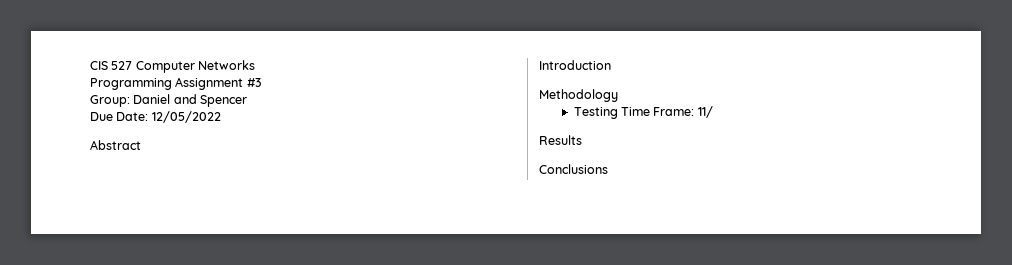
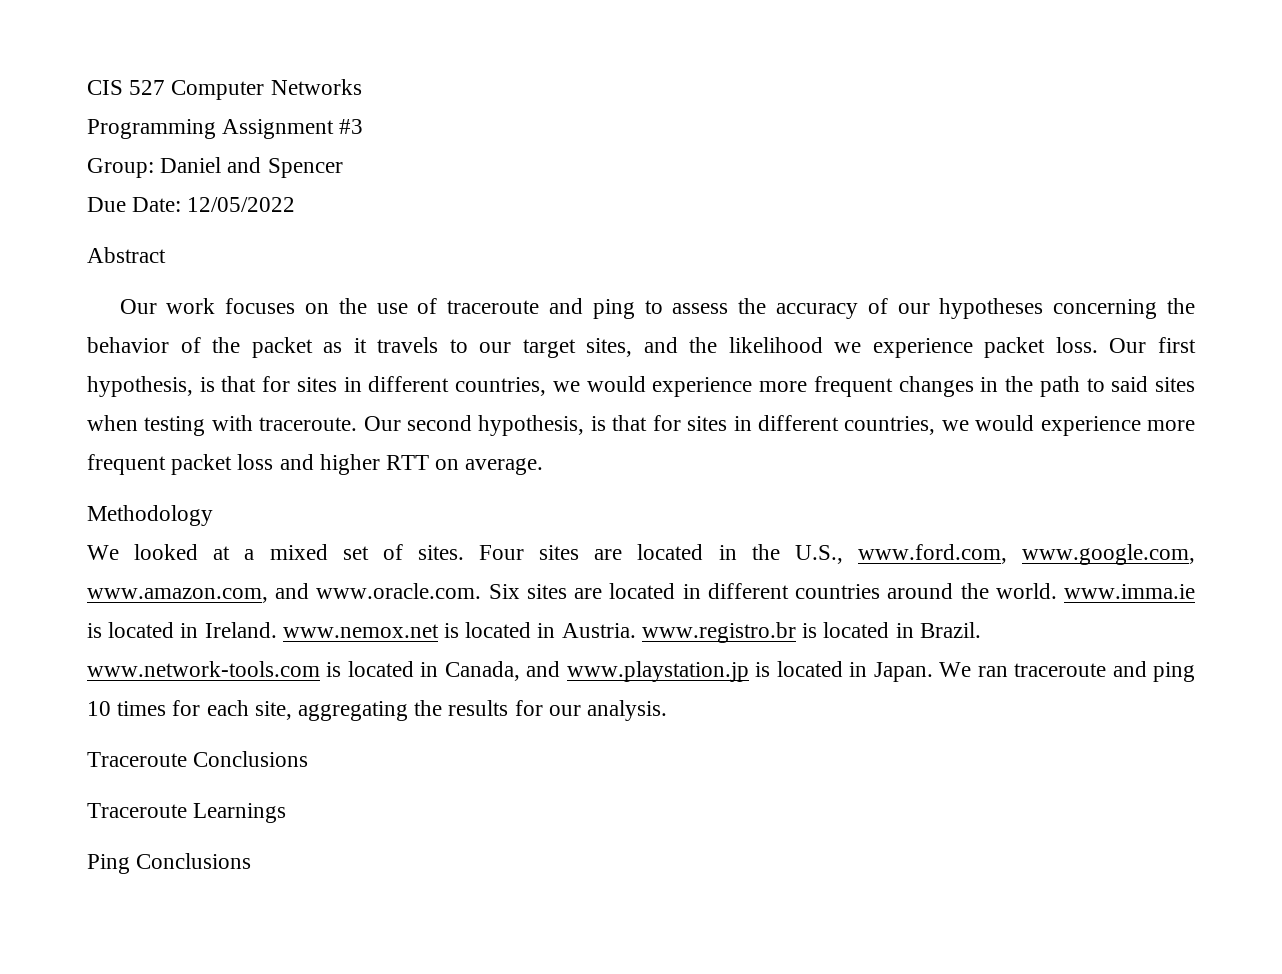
- Introduction
+ Our work focuses on the use of traceroute and ping to assess the accuracy of our hypotheses concerning the behavior of the packet as it travels to our target sites, and the likelihood we experience packet loss. Our first hypothesis, is that for sites in different countries, we would experience more frequent changes in the path to said sites when testing with traceroute. Our second hypothesis, is that for sites in different countries, we would experience more frequent packet loss and higher RTT on average.
  Methodology
- Testing Time Frame: 11/
- Results
- Conclusions
+ We looked at a mixed set of sites. Four sites are located in the U.S., www.ford.com, www.google.com, www.amazon.com, and www.oracle.com. Six sites are located in different countries around the world. www.imma.ie is located in Ireland. www.nemox.net is located in Austria. www.registro.br is located in Brazil. www.network-tools.com is located in Canada, and www.playstation.jp is located in Japan. We ran traceroute and ping 10 times for each site, aggregating the results for our analysis.
+ Traceroute Conclusions
+ Traceroute Learnings
+ Ping Conclusions

